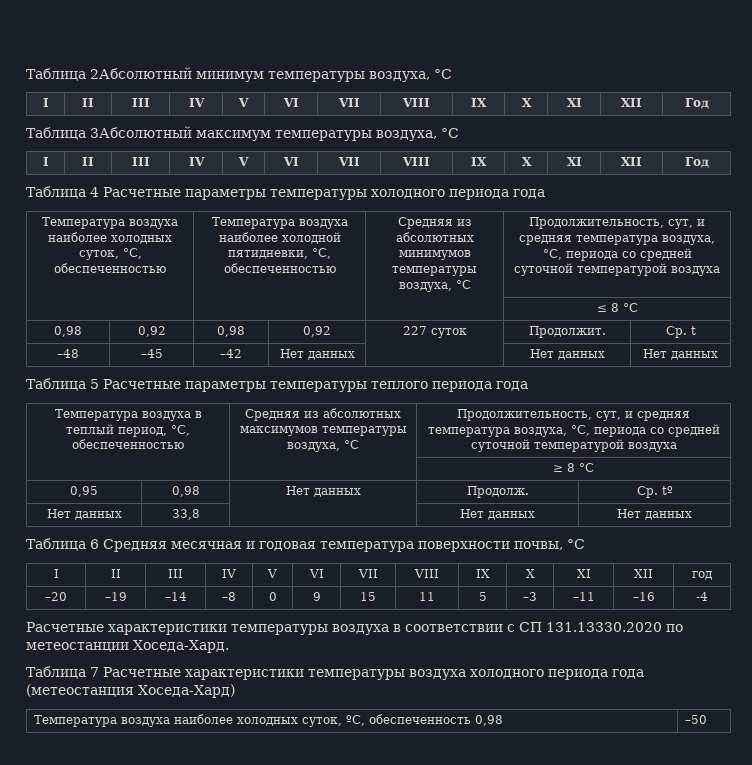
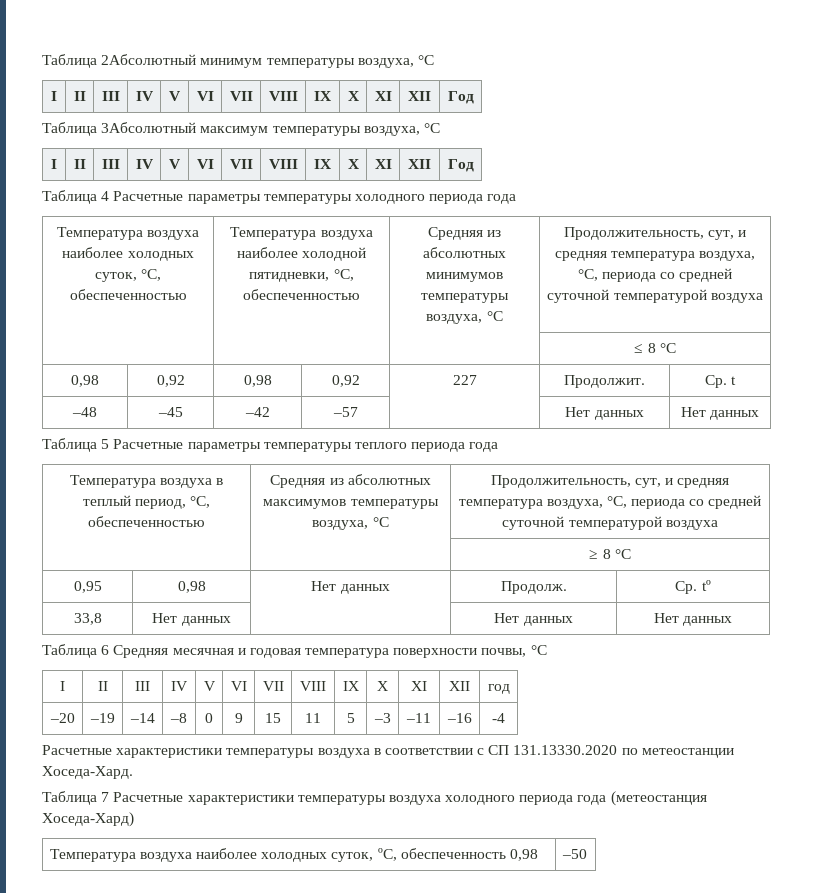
- 0,98 | 0,92 | 0,98 | 0,92 | 227 суток | Продолжит. | Ср. t
+ 0,98 | 0,92 | 0,98 | 0,92 | 227 | Продолжит. | Ср. t
- –48 | –45 | –42 | Нет данных | | Нет данных | Нет данных
+ –48 | –45 | –42 | –57 | | Нет данных | Нет данных
- Нет данных | 33,8 | | Нет данных | Нет данных
+ 33,8 | Нет данных | | Нет данных | Нет данных

